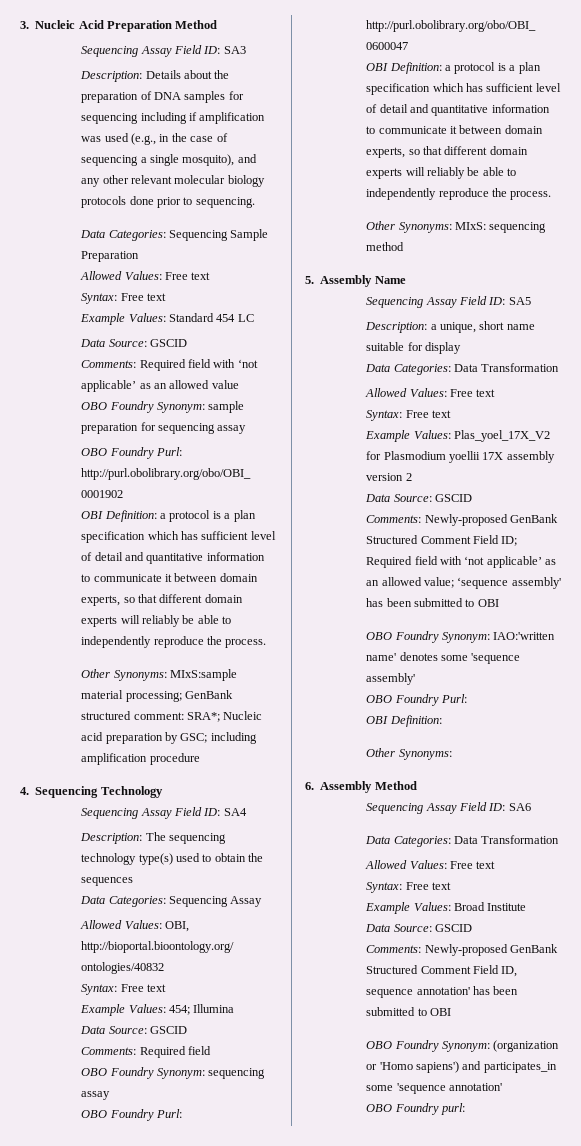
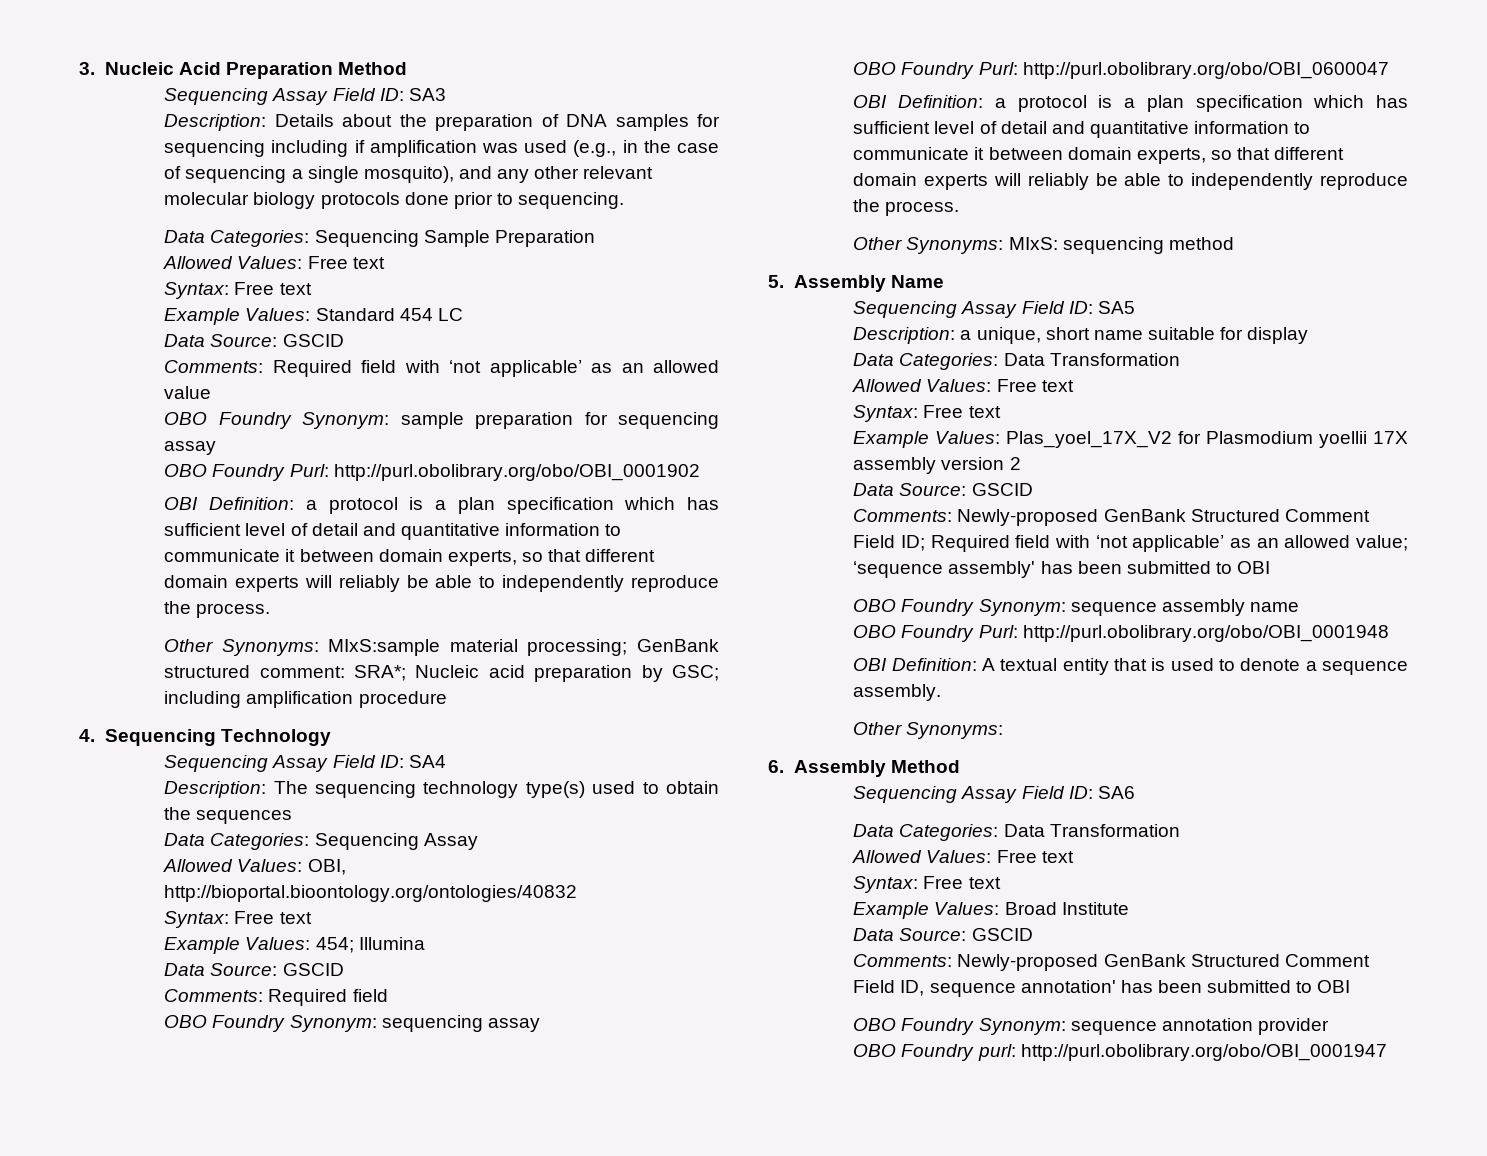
- OBO Foundry Synonym: IAO:'written name' denotes some 'sequence assembly'
- OBO Foundry Purl:
- OBI Definition:
+ OBO Foundry Synonym: sequence assembly name
+ OBO Foundry Purl: http://purl.obolibrary.org/obo/OBI_0001948
+ OBI Definition: A textual entity that is used to denote a sequence assembly.
- OBO Foundry Synonym: (organization or 'Homo sapiens') and participates_in some 'sequence annotation'
+ OBO Foundry Synonym: sequence annotation provider
- OBO Foundry purl:
+ OBO Foundry purl: http://purl.obolibrary.org/obo/OBI_0001947

